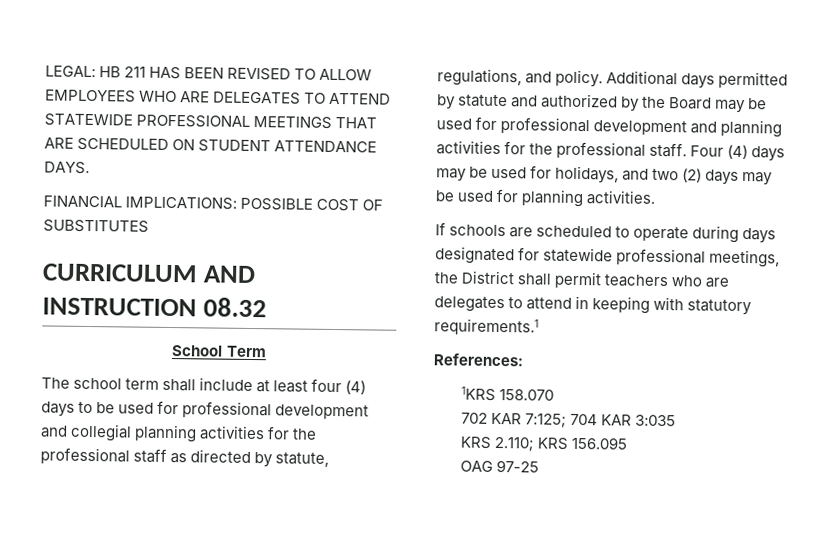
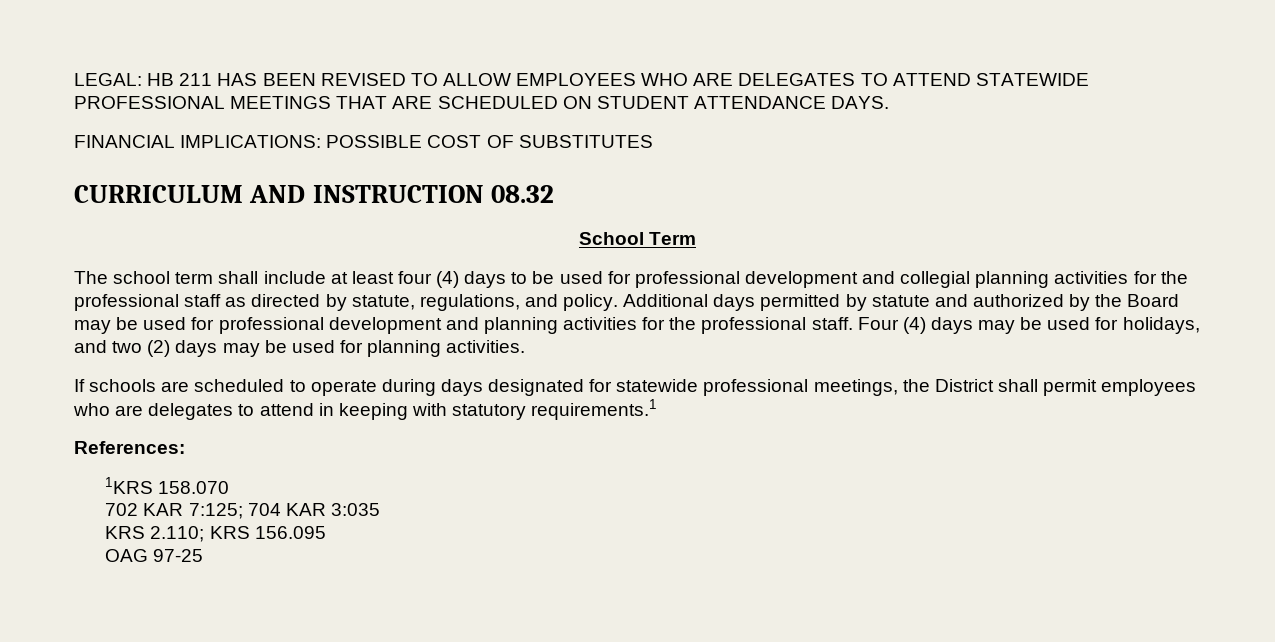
- If schools are scheduled to operate during days designated for statewide professional meetings, the District shall permit teachers who are delegates to attend in keeping with statutory requirements.1
+ If schools are scheduled to operate during days designated for statewide professional meetings, the District shall permit employees who are delegates to attend in keeping with statutory requirements.1

